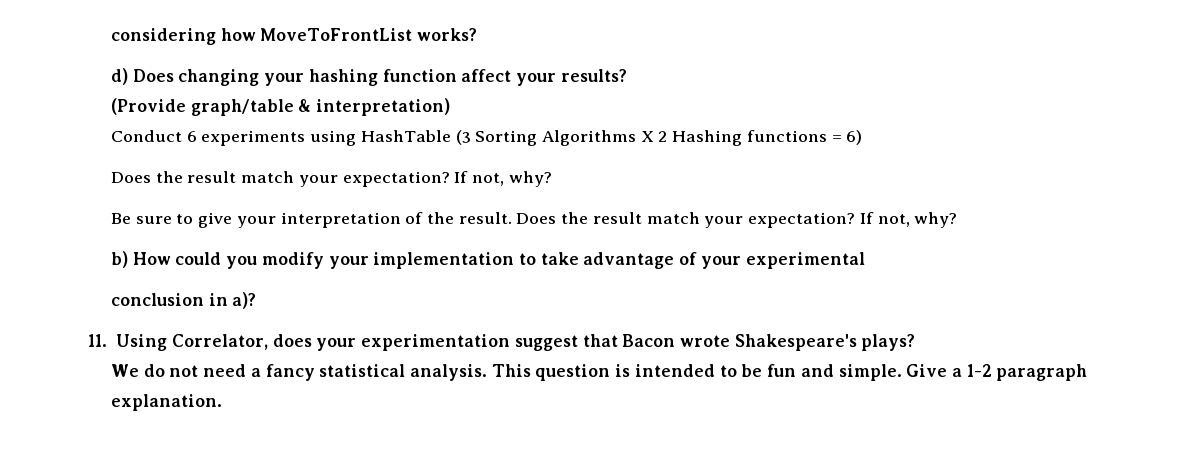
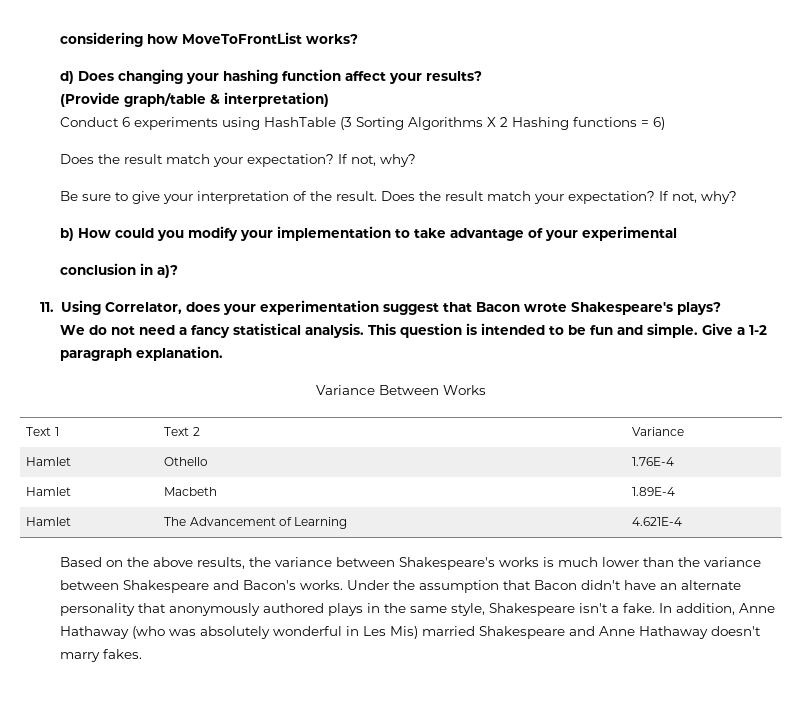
+ Variance Between Works
+ Text 1 | Text 2 | Variance
+ Hamlet | Othello | 1.76E-4
+ Hamlet | Macbeth | 1.89E-4
+ Hamlet | The Advancement of Learning | 4.621E-4
+ Based on the above results, the variance between Shakespeare's works is much lower than the variance between Shakespeare and Bacon's works. Under the assumption that Bacon didn't have an alternate personality that anonymously authored plays in the same style, Shakespeare isn't a fake. In addition, Anne Hathaway (who was absolutely wonderful in Les Mis) married Shakespeare and Anne Hathaway doesn't marry fakes.

